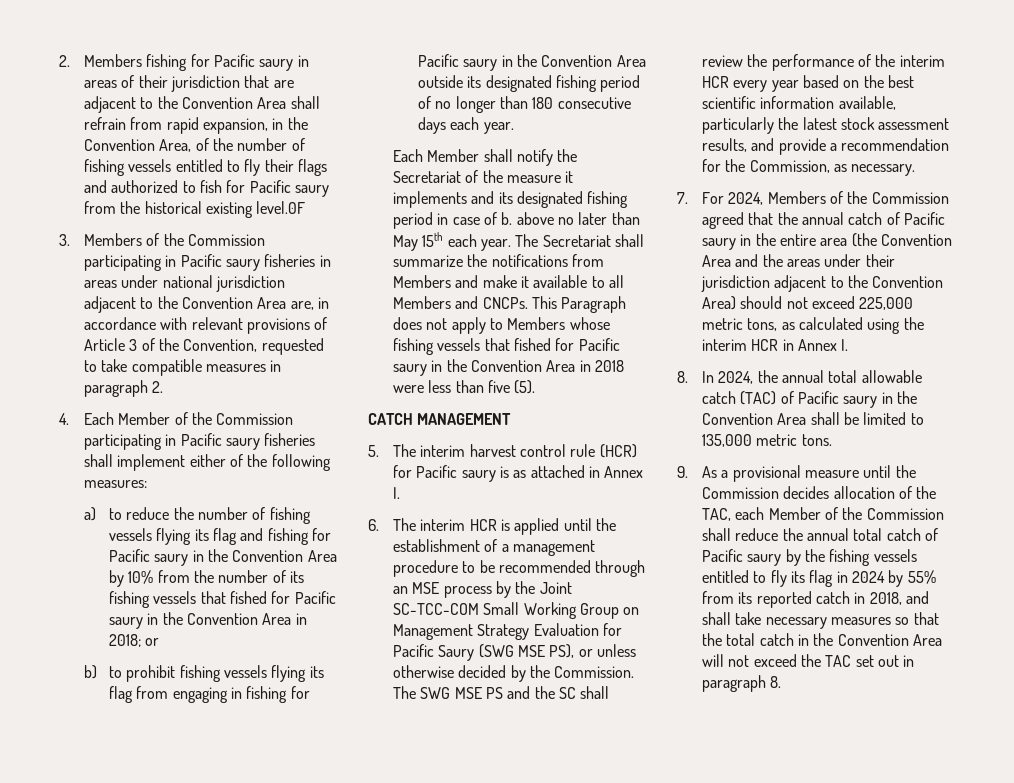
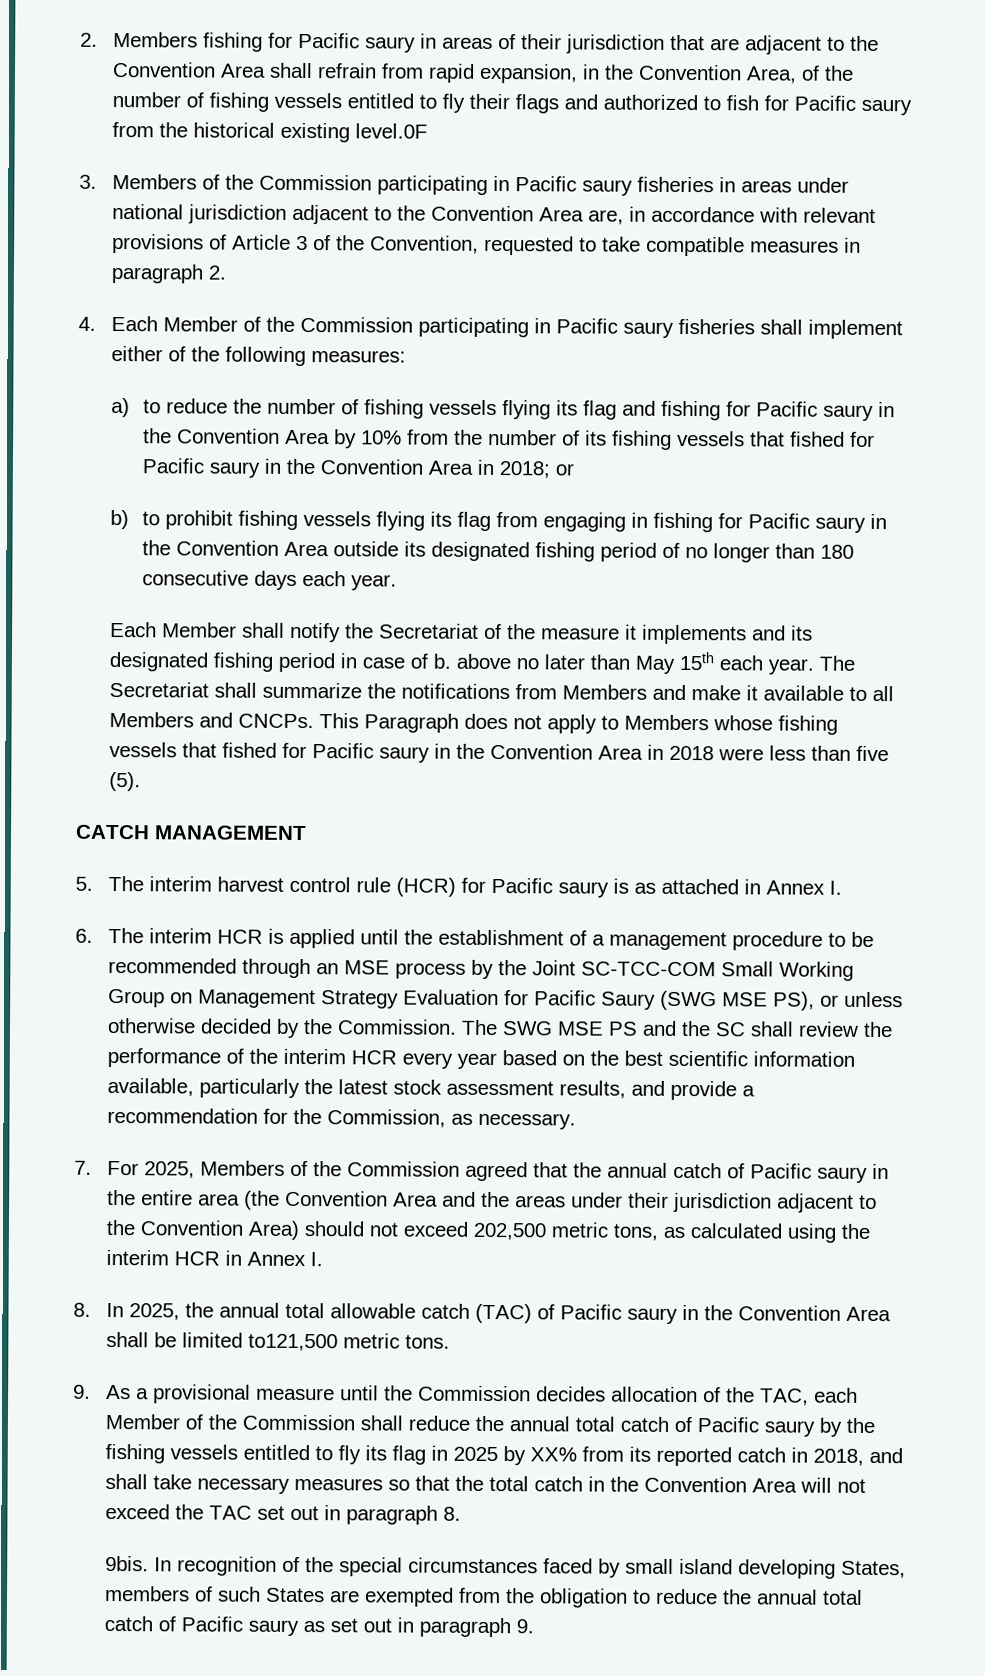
- 7. For 2024, Members of the Commission agreed that the annual catch of Pacific saury in the entire area (the Convention Area and the areas under their jurisdiction adjacent to the Convention Area) should not exceed 225,000 metric tons, as calculated using the interim HCR in Annex I.
+ 7. For 2025, Members of the Commission agreed that the annual catch of Pacific saury in the entire area (the Convention Area and the areas under their jurisdiction adjacent to the Convention Area) should not exceed 202,500 metric tons, as calculated using the interim HCR in Annex I.
- 8. In 2024, the annual total allowable catch (TAC) of Pacific saury in the Convention Area shall be limited to 135,000 metric tons.
+ 8. In 2025, the annual total allowable catch (TAC) of Pacific saury in the Convention Area shall be limited to121,500 metric tons.
- 9. As a provisional measure until the Commission decides allocation of the TAC, each Member of the Commission shall reduce the annual total catch of Pacific saury by the fishing vessels entitled to fly its flag in 2024 by 55% from its reported catch in 2018, and shall take necessary measures so that the total catch in the Convention Area will not exceed the TAC set out in paragraph 8.
+ 9. As a provisional measure until the Commission decides allocation of the TAC, each Member of the Commission shall reduce the annual total catch of Pacific saury by the fishing vessels entitled to fly its flag in 2025 by XX% from its reported catch in 2018, and shall take necessary measures so that the total catch in the Convention Area will not exceed the TAC set out in paragraph 8.
+ 9bis. In recognition of the special circumstances faced by small island developing States, members of such States are exempted from the obligation to reduce the annual total catch of Pacific saury as set out in paragraph 9.

